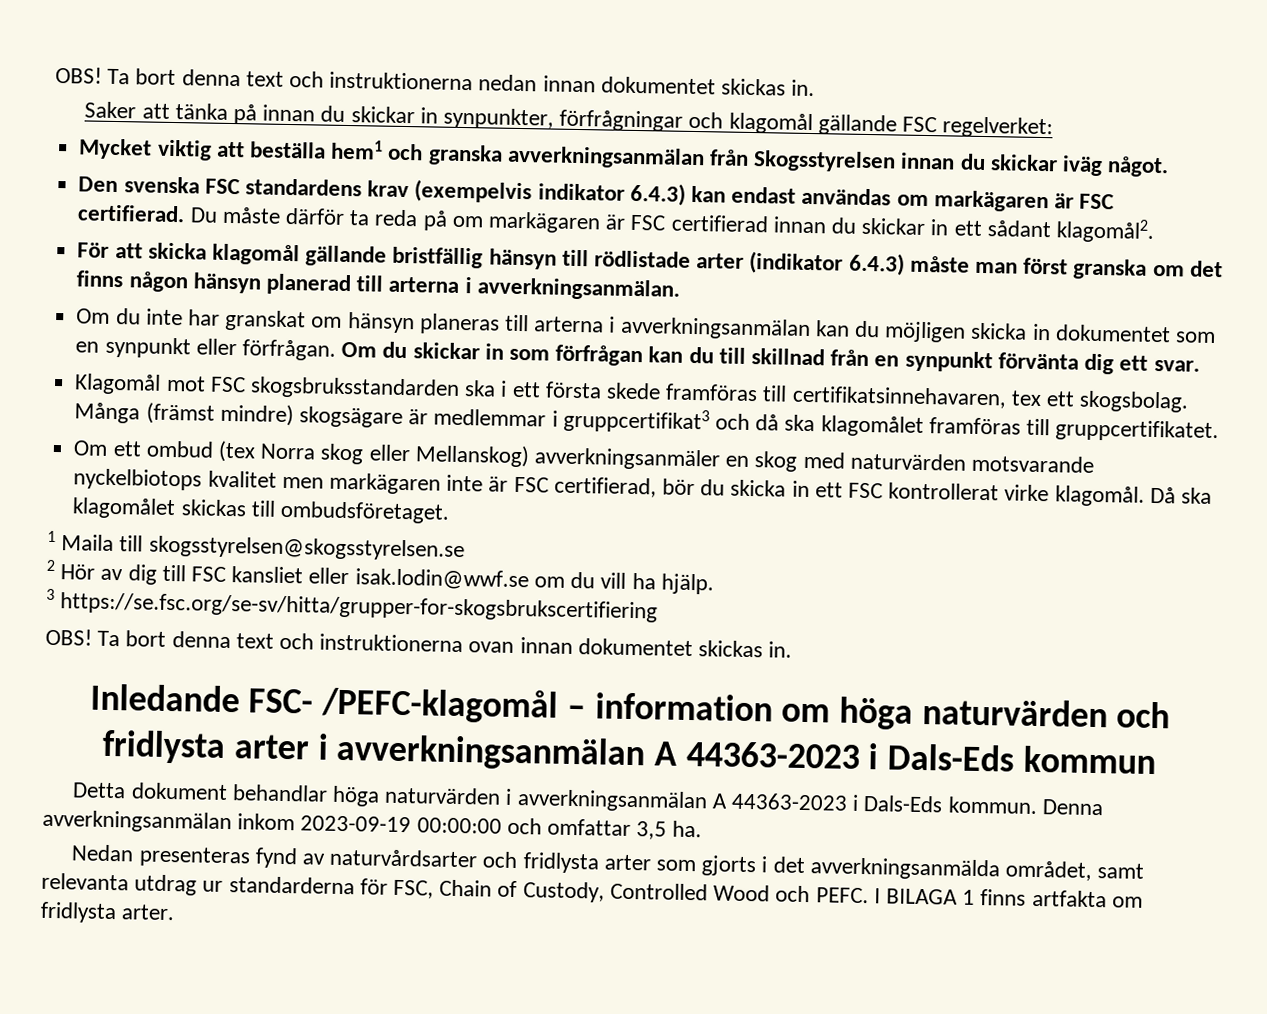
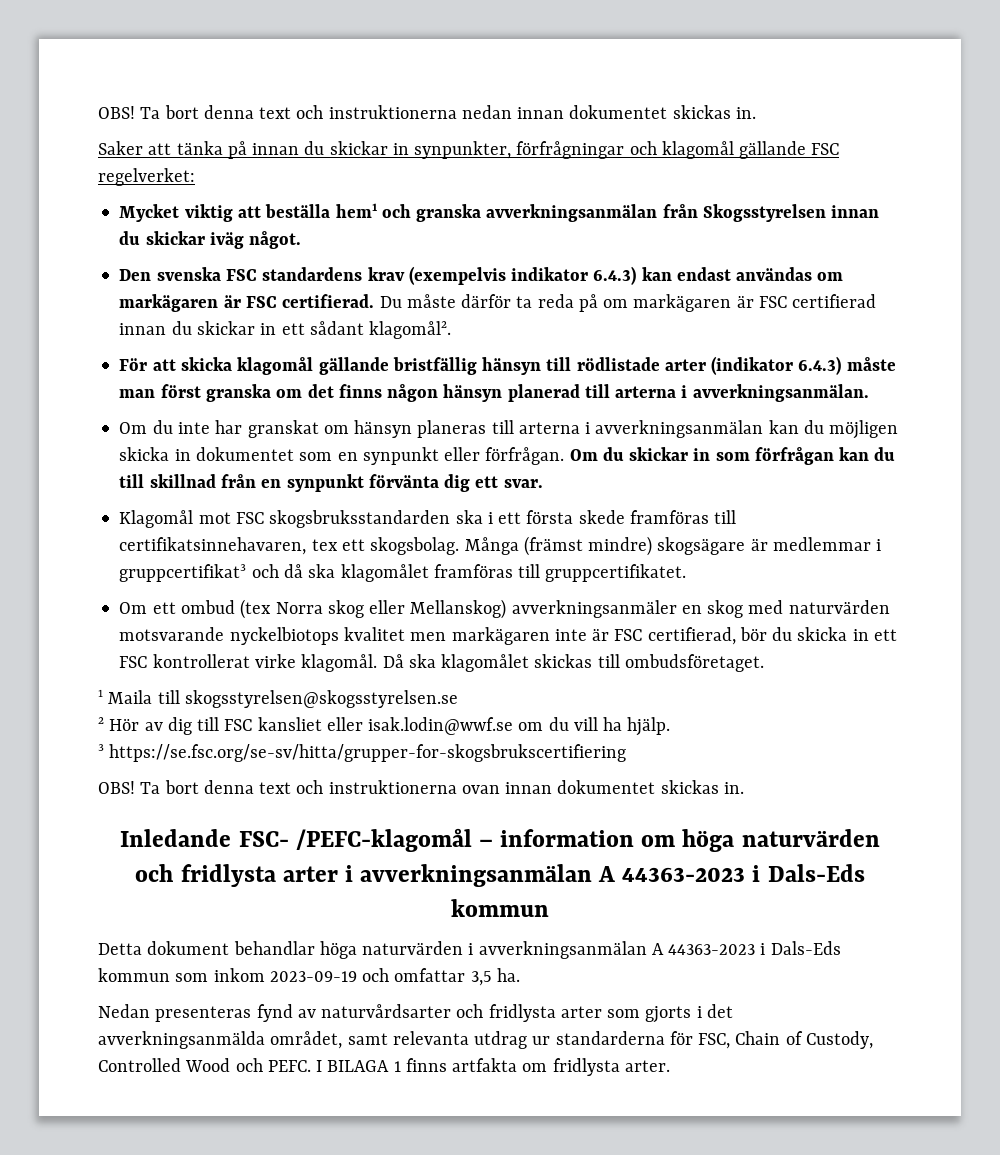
- Detta dokument behandlar höga naturvärden i avverkningsanmälan A 44363-2023 i Dals-Eds kommun. Denna avverkningsanmälan inkom 2023-09-19 00:00:00 och omfattar 3,5 ha.
+ Detta dokument behandlar höga naturvärden i avverkningsanmälan A 44363-2023 i Dals-Eds kommun som inkom 2023-09-19 och omfattar 3,5 ha.

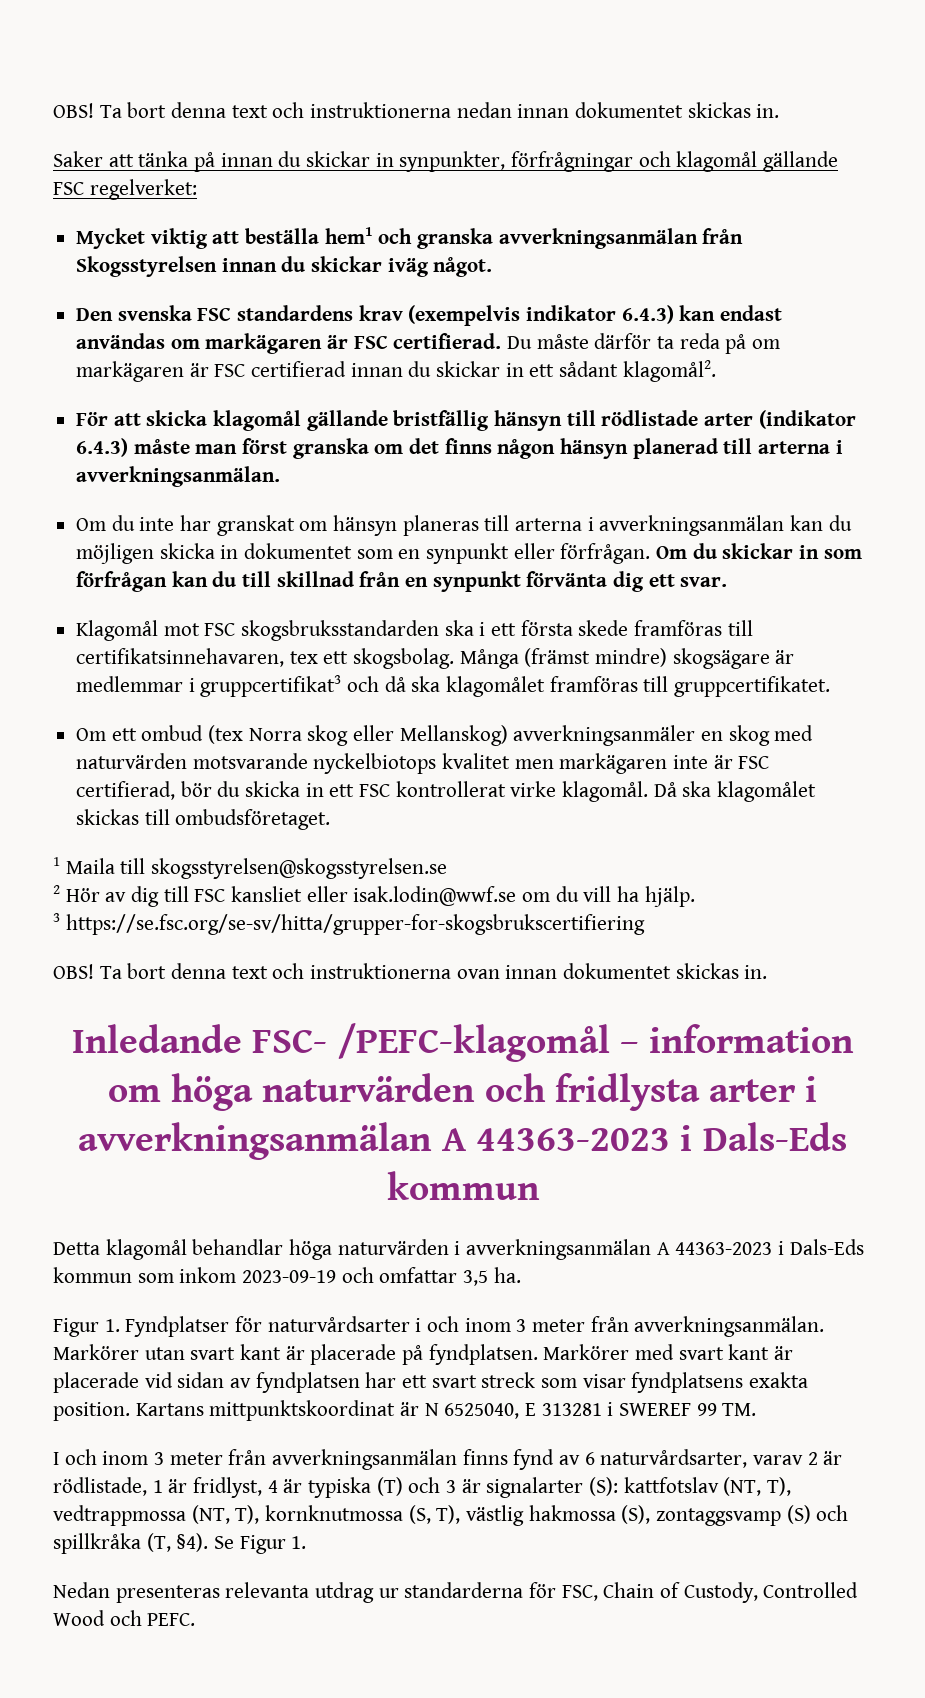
- Detta dokument behandlar höga naturvärden i avverkningsanmälan A 44363-2023 i Dals-Eds kommun som inkom 2023-09-19 och omfattar 3,5 ha.
+ Detta klagomål behandlar höga naturvärden i avverkningsanmälan A 44363-2023 i Dals-Eds kommun som inkom 2023-09-19 och omfattar 3,5 ha.
- Nedan presenteras fynd av naturvårdsarter och fridlysta arter som gjorts i det avverkningsanmälda området, samt relevanta utdrag ur standarderna för FSC, Chain of Custody, Controlled Wood och PEFC. I BILAGA 1 finns artfakta om fridlysta arter.
+ Figur 1. Fyndplatser för naturvårdsarter i och inom 3 meter från avverkningsanmälan. Markörer utan svart kant är placerade på fyndplatsen. Markörer med svart kant är placerade vid sidan av fyndplatsen har ett svart streck som visar fyndplatsens exakta position. Kartans mittpunktskoordinat är N 6525040, E 313281 i SWEREF 99 TM.
+ I och inom 3 meter från avverkningsanmälan finns fynd av 6 naturvårdsarter, varav 2 är rödlistade, 1 är fridlyst, 4 är typiska (T) och 3 är signalarter (S): kattfotslav (NT, T), vedtrappmossa (NT, T), kornknutmossa (S, T), västlig hakmossa (S), zontaggsvamp (S) och spillkråka (T, §4). Se Figur 1.
+ Nedan presenteras relevanta utdrag ur standarderna för FSC, Chain of Custody, Controlled Wood och PEFC.

